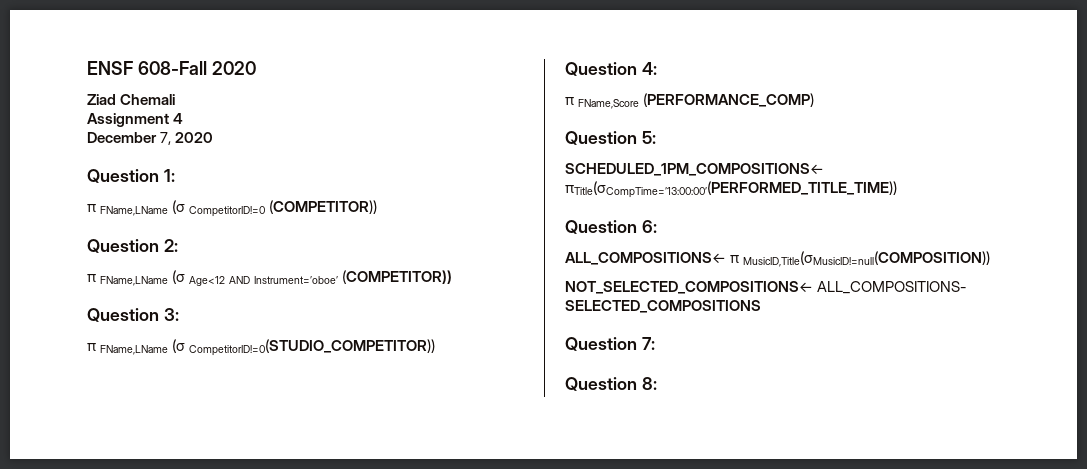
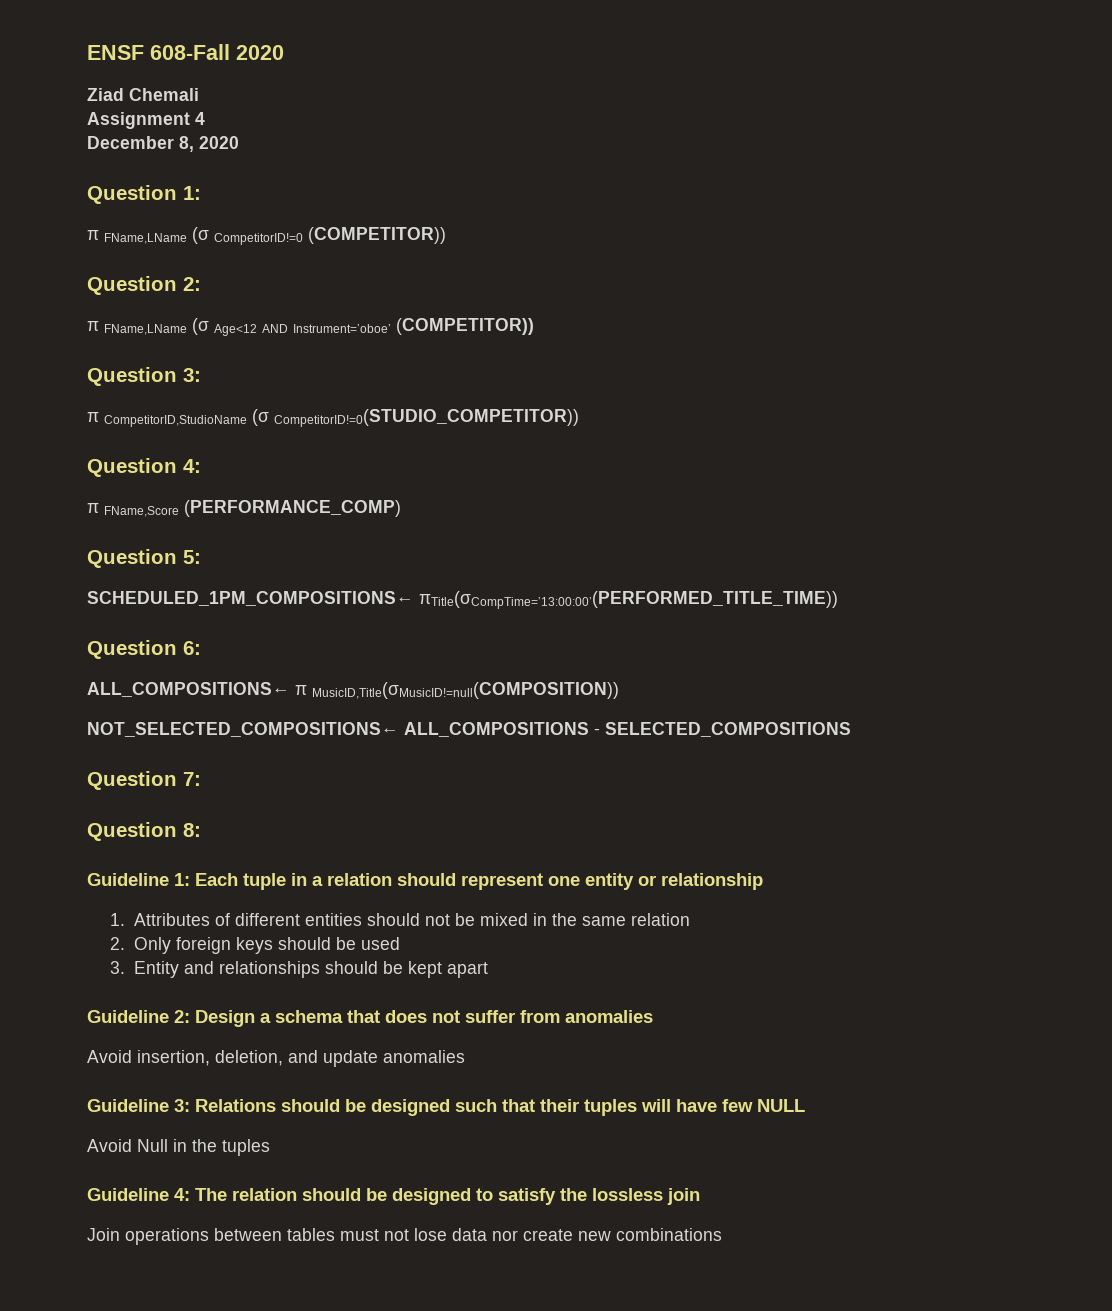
- December 7, 2020
+ December 8, 2020
- π FName,LName (σ CompetitorID!=0(STUDIO_COMPETITOR))
+ π CompetitorID,StudioName (σ CompetitorID!=0(STUDIO_COMPETITOR))
- NOT_SELECTED_COMPOSITIONS← ALL_COMPOSITIONS- SELECTED_COMPOSITIONS
+ NOT_SELECTED_COMPOSITIONS← ALL_COMPOSITIONS - SELECTED_COMPOSITIONS
+ Guideline 1: Each tuple in a relation should represent one entity or relationship
+ 1. Attributes of different entities should not be mixed in the same relation
+ 2. Only foreign keys should be used
+ 3. Entity and relationships should be kept apart
+ Guideline 2: Design a schema that does not suffer from anomalies
+ Avoid insertion, deletion, and update anomalies
+ Guideline 3: Relations should be designed such that their tuples will have few NULL
+ Avoid Null in the tuples
+ Guideline 4: The relation should be designed to satisfy the lossless join
+ Join operations between tables must not lose data nor create new combinations

